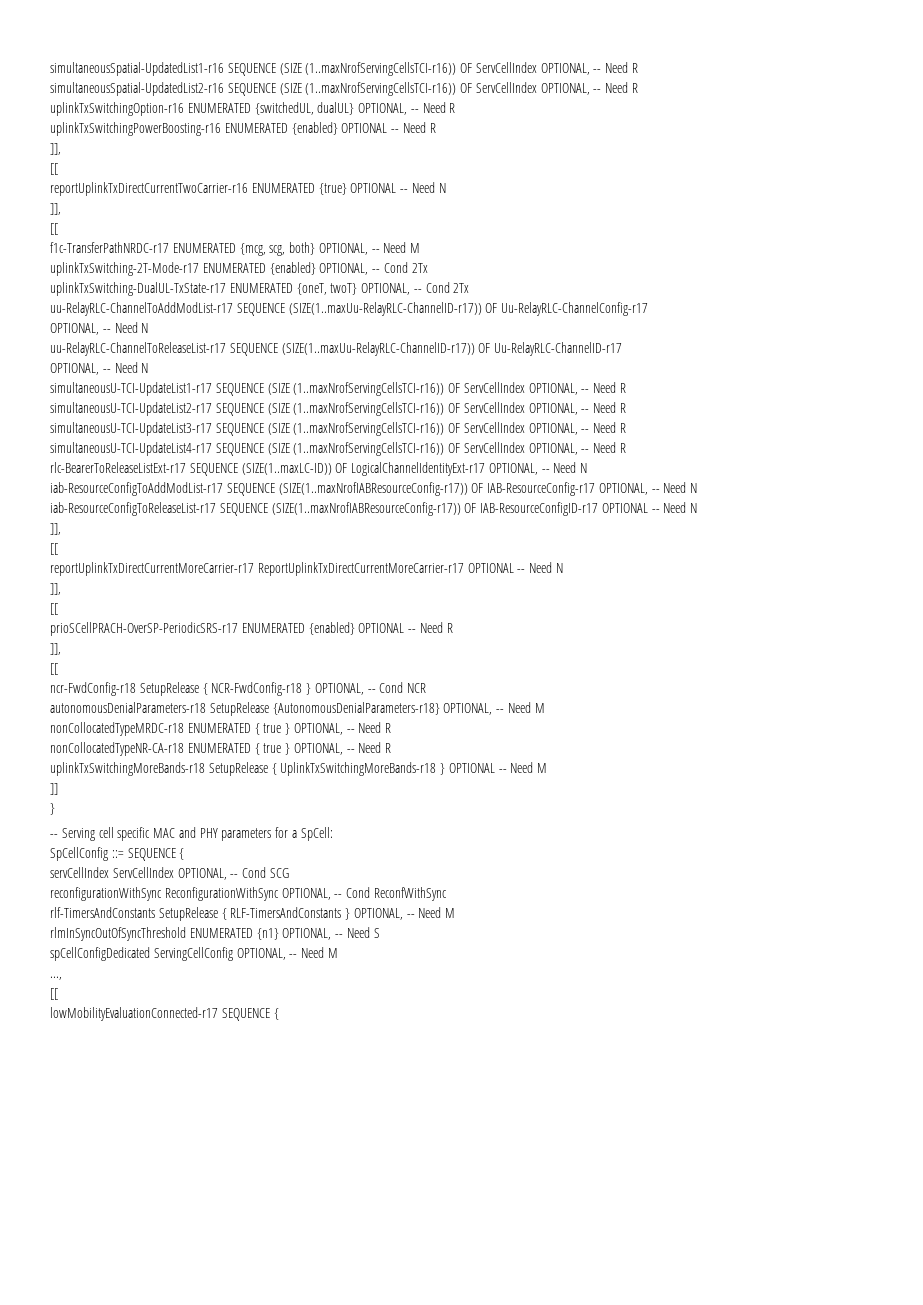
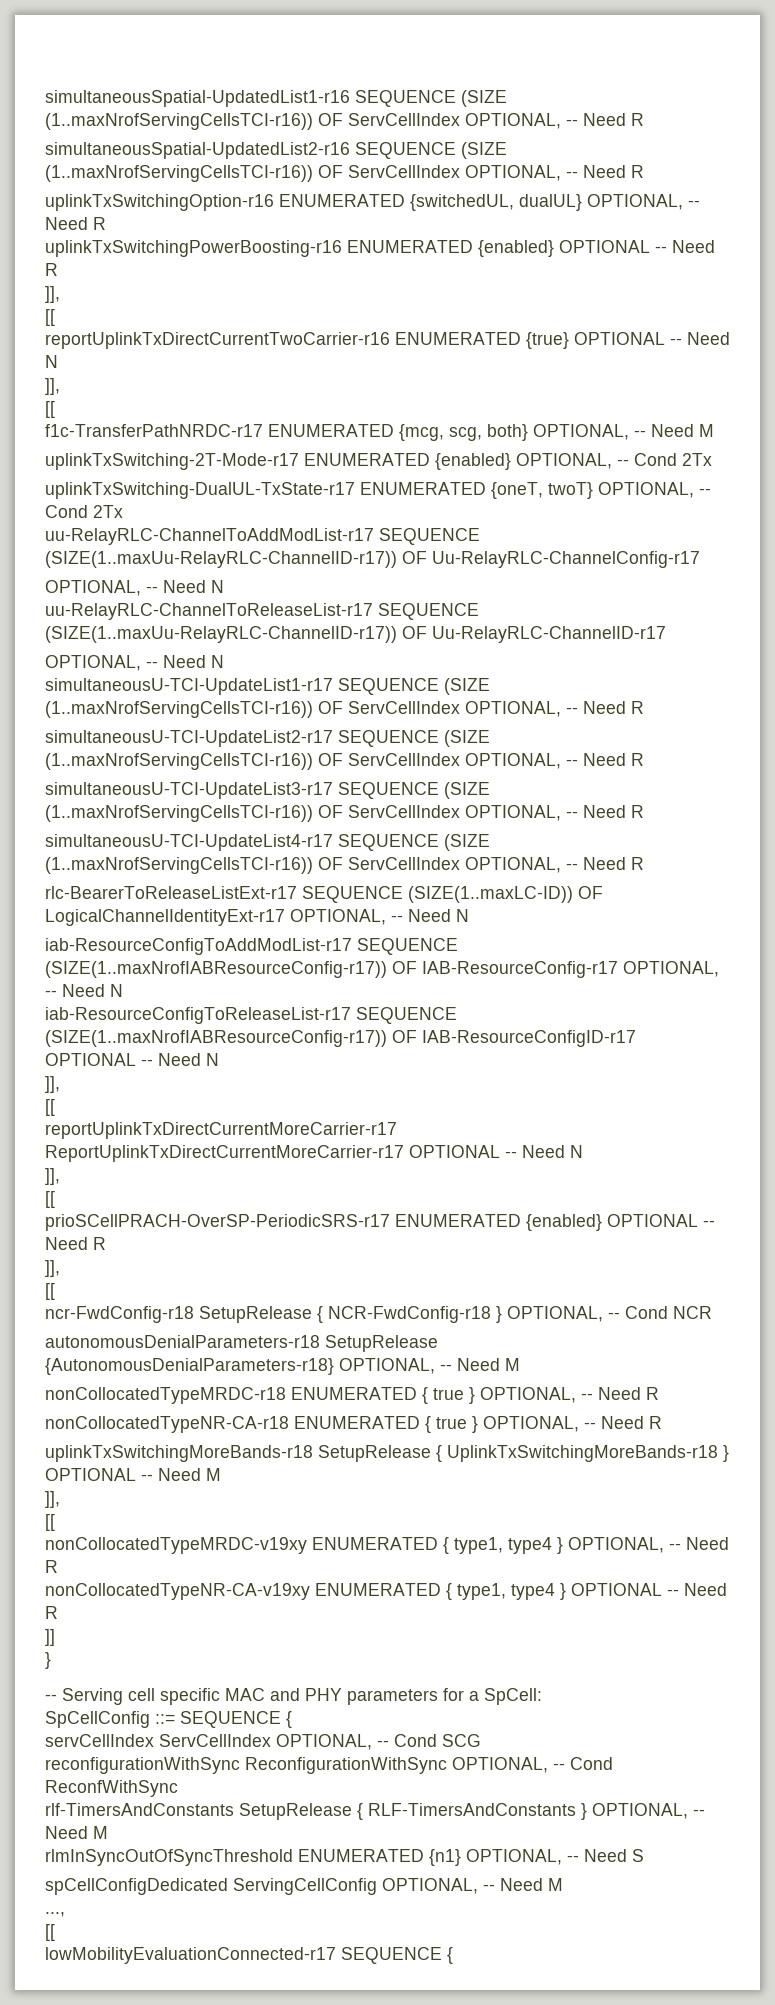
  uplinkTxSwitchingMoreBands-r18 SetupRelease { UplinkTxSwitchingMoreBands-r18 } OPTIONAL -- Need M
+ ]],
+ [[
+ nonCollocatedTypeMRDC-v19xy ENUMERATED { type1, type4 } OPTIONAL, -- Need R
+ nonCollocatedTypeNR-CA-v19xy ENUMERATED { type1, type4 } OPTIONAL -- Need R

